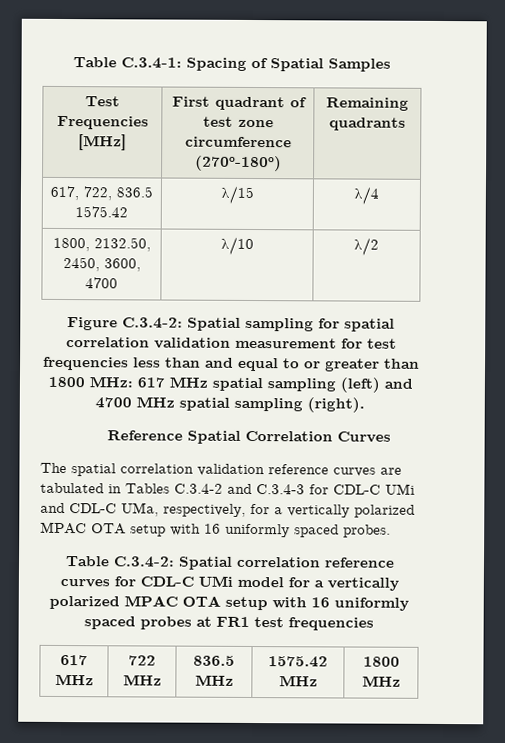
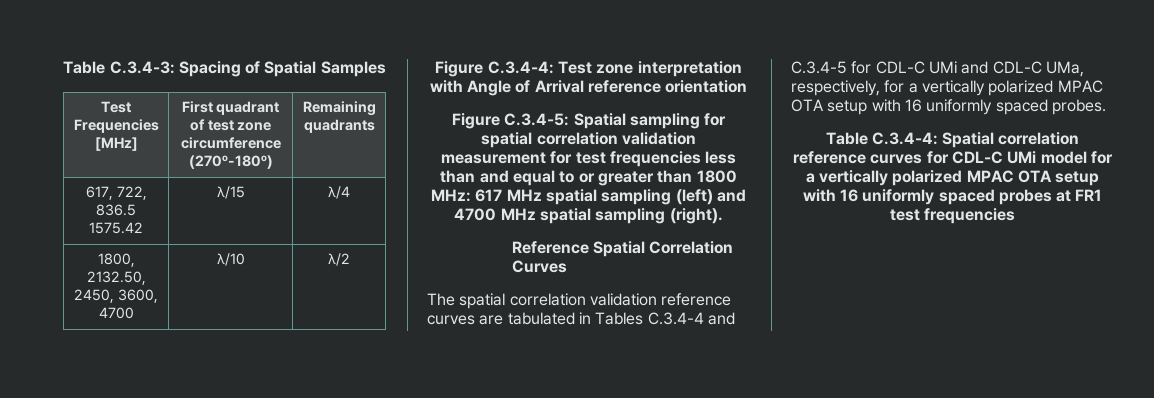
- Table C.3.4-1: Spacing of Spatial Samples
+ Table C.3.4-3: Spacing of Spatial Samples
- Figure C.3.4-2: Spatial sampling for spatial correlation validation measurement for test frequencies less than and equal to or greater than 1800 MHz: 617 MHz spatial sampling (left) and 4700 MHz spatial sampling (right).
+ Figure C.3.4-4: Test zone interpretation with Angle of Arrival reference orientation
+ Figure C.3.4-5: Spatial sampling for spatial correlation validation measurement for test frequencies less than and equal to or greater than 1800 MHz: 617 MHz spatial sampling (left) and 4700 MHz spatial sampling (right).
- The spatial correlation validation reference curves are tabulated in Tables C.3.4-2 and C.3.4-3 for CDL-C UMi and CDL-C UMa, respectively, for a vertically polarized MPAC OTA setup with 16 uniformly spaced probes.
+ The spatial correlation validation reference curves are tabulated in Tables C.3.4-4 and C.3.4-5 for CDL-C UMi and CDL-C UMa, respectively, for a vertically polarized MPAC OTA setup with 16 uniformly spaced probes.
- Table C.3.4-2: Spatial correlation reference curves for CDL-C UMi model for a vertically polarized MPAC OTA setup with 16 uniformly spaced probes at FR1 test frequencies
+ Table C.3.4-4: Spatial correlation reference curves for CDL-C UMi model for a vertically polarized MPAC OTA setup with 16 uniformly spaced probes at FR1 test frequencies
- 617 MHz | 722 MHz | 836.5 MHz | 1575.42 MHz | 1800 MHz

